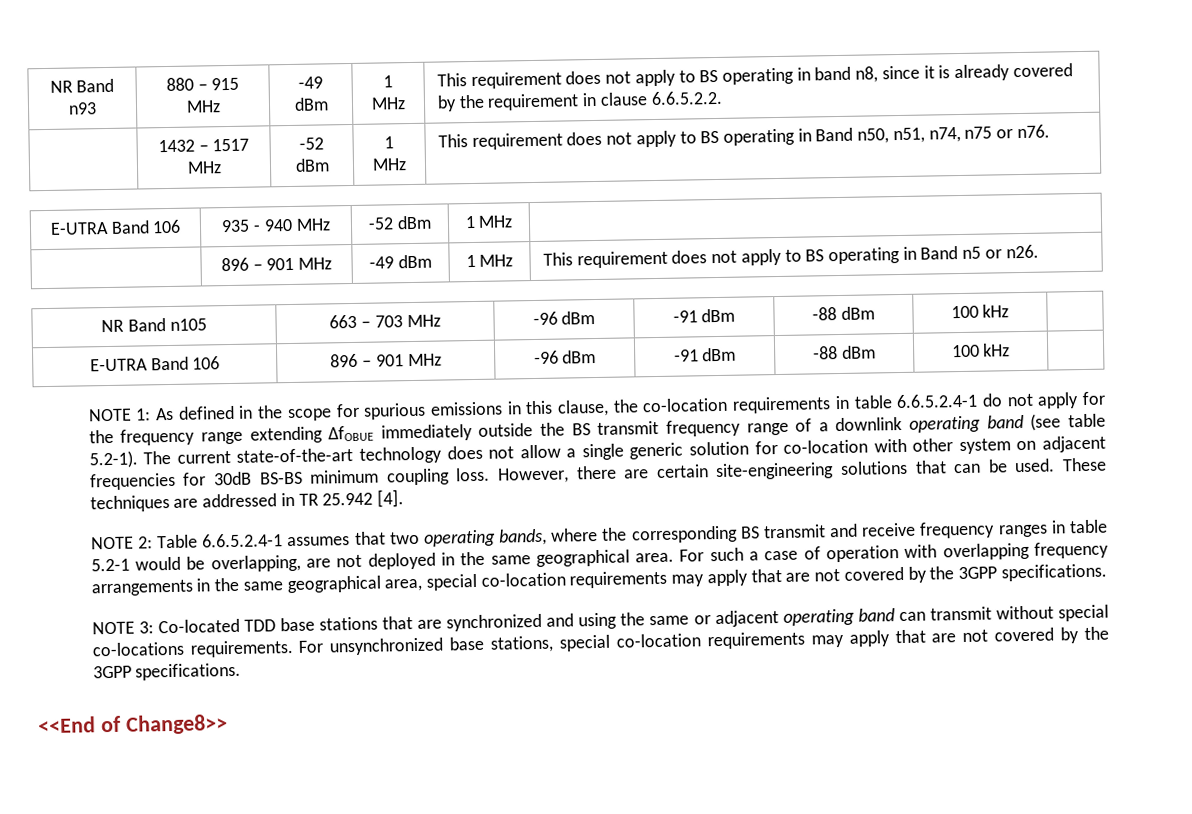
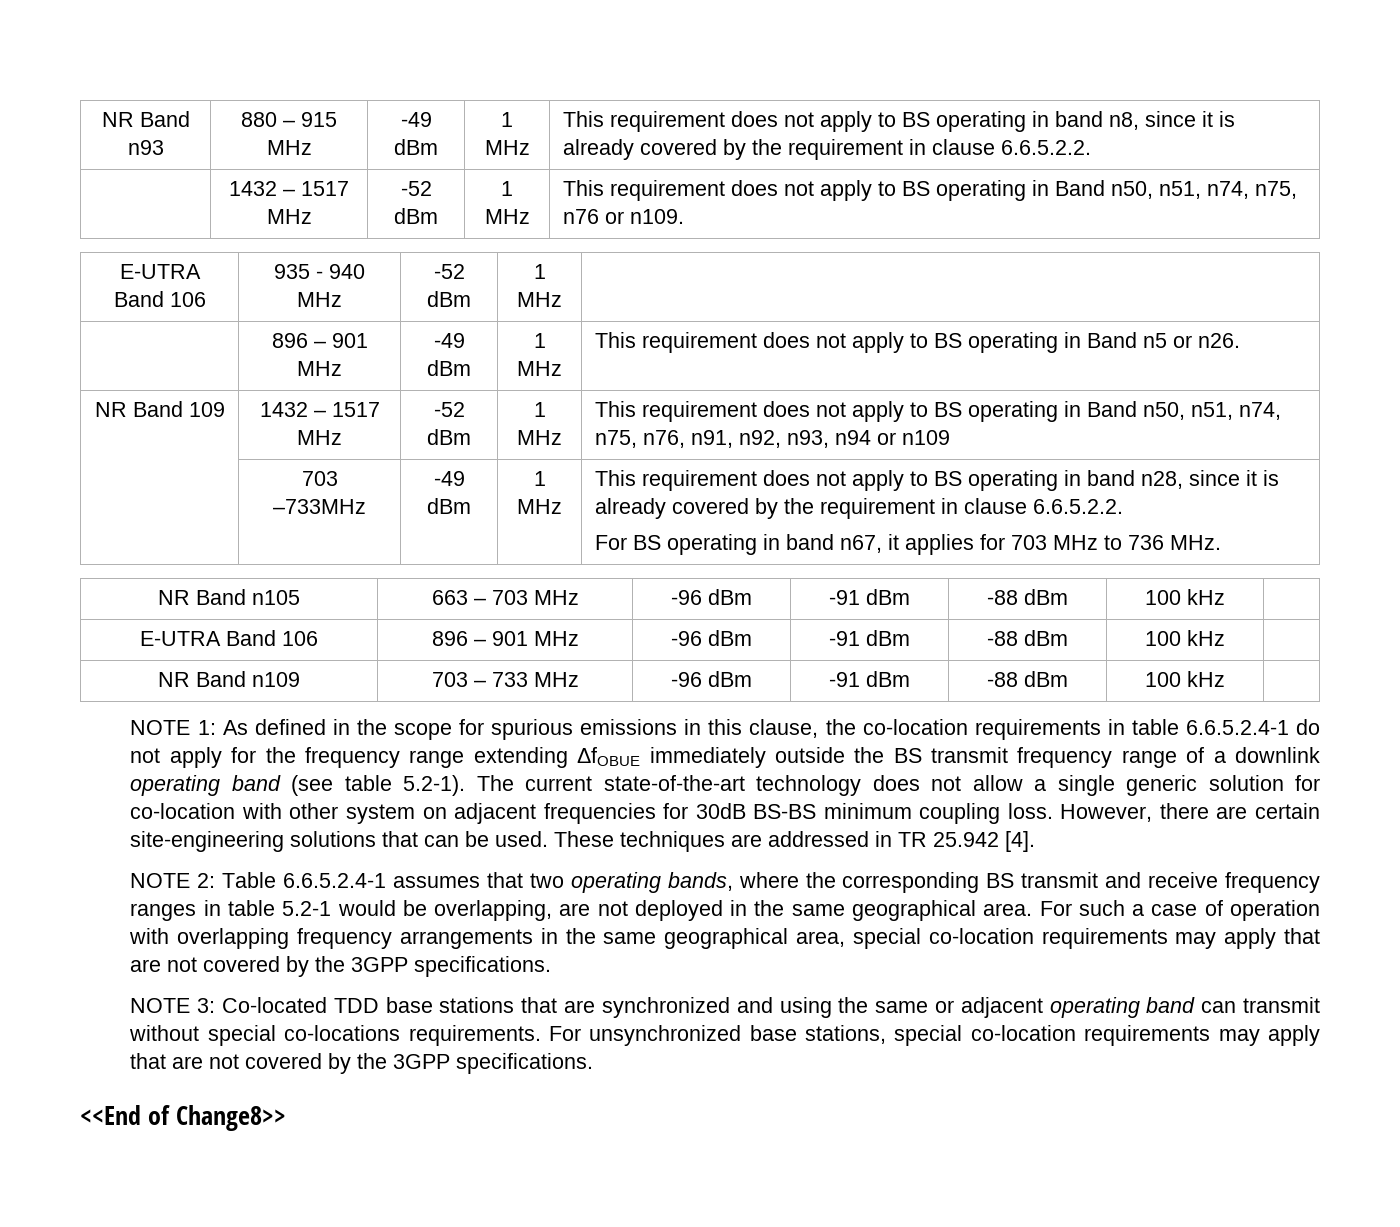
- | 1432 – 1517 MHz | -52 dBm | 1 MHz | This requirement does not apply to BS operating in Band n50, n51, n74, n75 or n76.
+ | 1432 – 1517 MHz | -52 dBm | 1 MHz | This requirement does not apply to BS operating in Band n50, n51, n74, n75, n76 or n109.
+ NR Band 109 | 1432 – 1517 MHz | -52 dBm | 1 MHz | This requirement does not apply to BS operating in Band n50, n51, n74, n75, n76, n91, n92, n93, n94 or n109
+ | 703 –733MHz | -49 dBm | 1 MHz | This requirement does not apply to BS operating in band n28, since it is already covered by the requirement in clause 6.6.5.2.2.
+ For BS operating in band n67, it applies for 703 MHz to 736 MHz.
+ NR Band n109 | 703 – 733 MHz | -96 dBm | -91 dBm | -88 dBm | 100 kHz |

